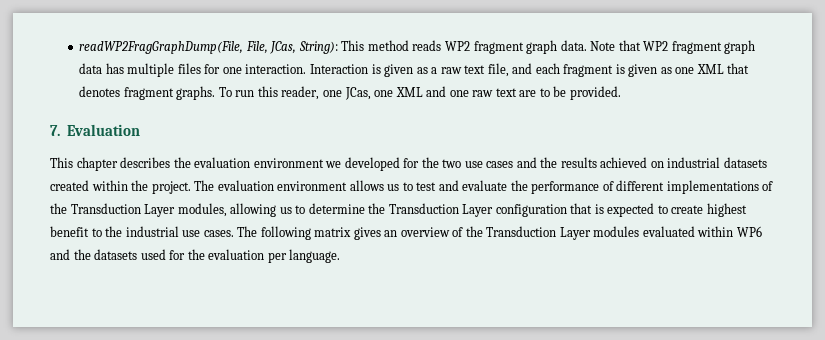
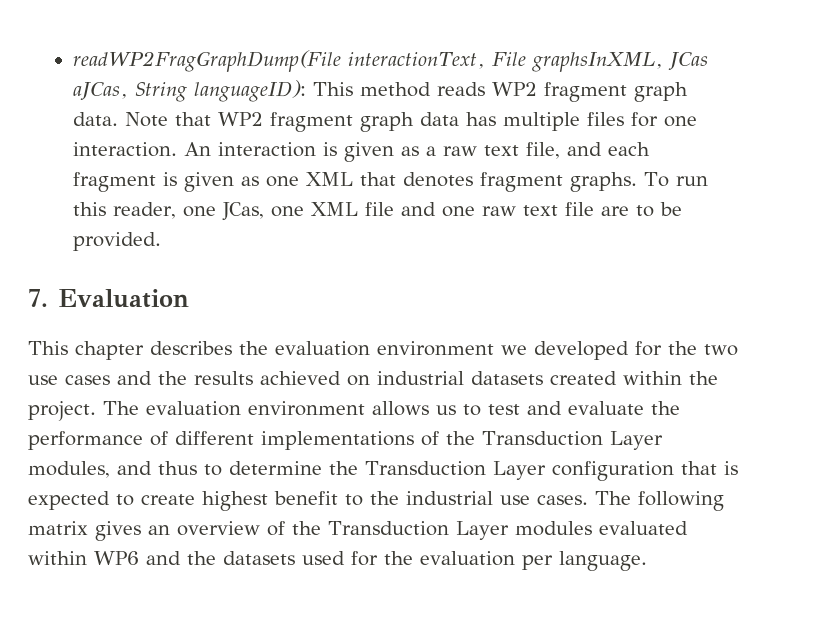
- readWP2FragGraphDump(File, File, JCas, String): This method reads WP2 fragment graph data.
+ readWP2FragGraphDump(File interactionText, File graphsInXML, JCas aJCas, String languageID): This method reads WP2 fragment graph data.
- Interaction is given as a raw text file, and each fragment is given as one XML that denotes fragment graphs.
+ An interaction is given as a raw text file, and each fragment is given as one XML that denotes fragment graphs.
- To run this reader, one JCas, one XML and one raw text are to be provided.
+ To run this reader, one JCas, one XML file and one raw text file are to be provided.
- The evaluation environment allows us to test and evaluate the performance of different implementations of the Transduction Layer modules, allowing us to determine the Transduction Layer configuration that is expected to create highest benefit to the industrial use cases.
+ The evaluation environment allows us to test and evaluate the performance of different implementations of the Transduction Layer modules, and thus to determine the Transduction Layer configuration that is expected to create highest benefit to the industrial use cases.

